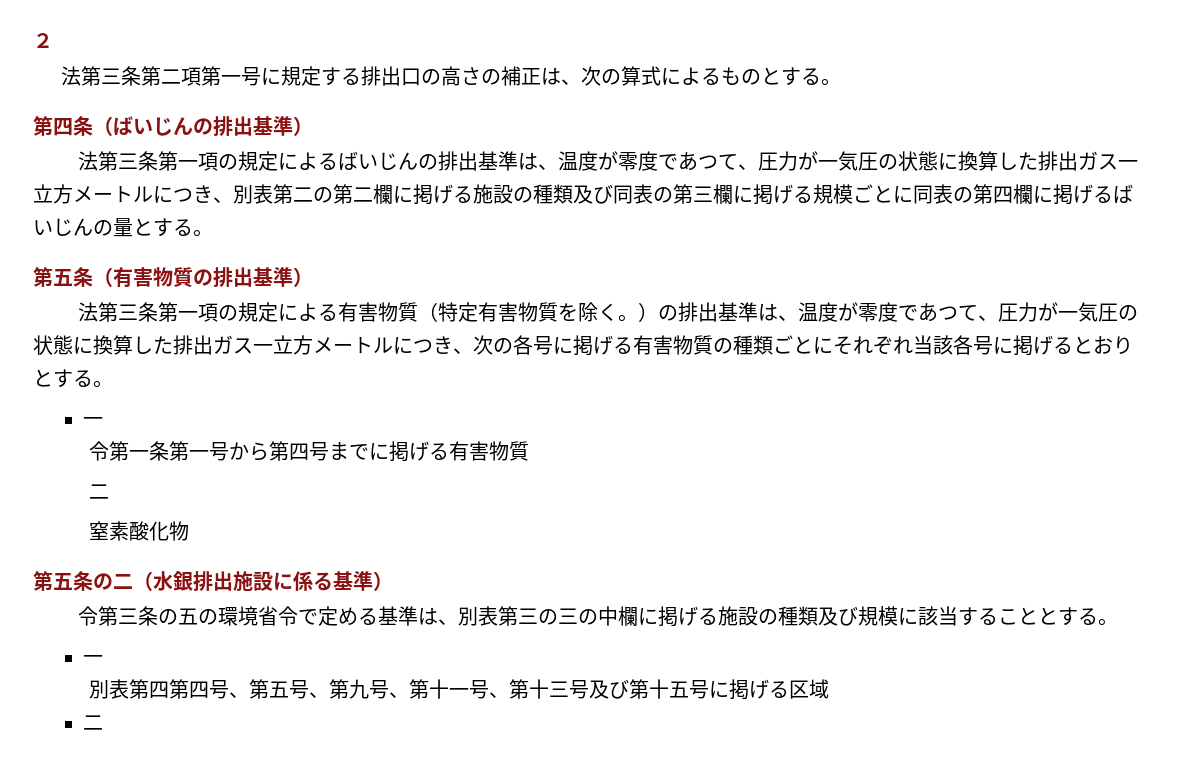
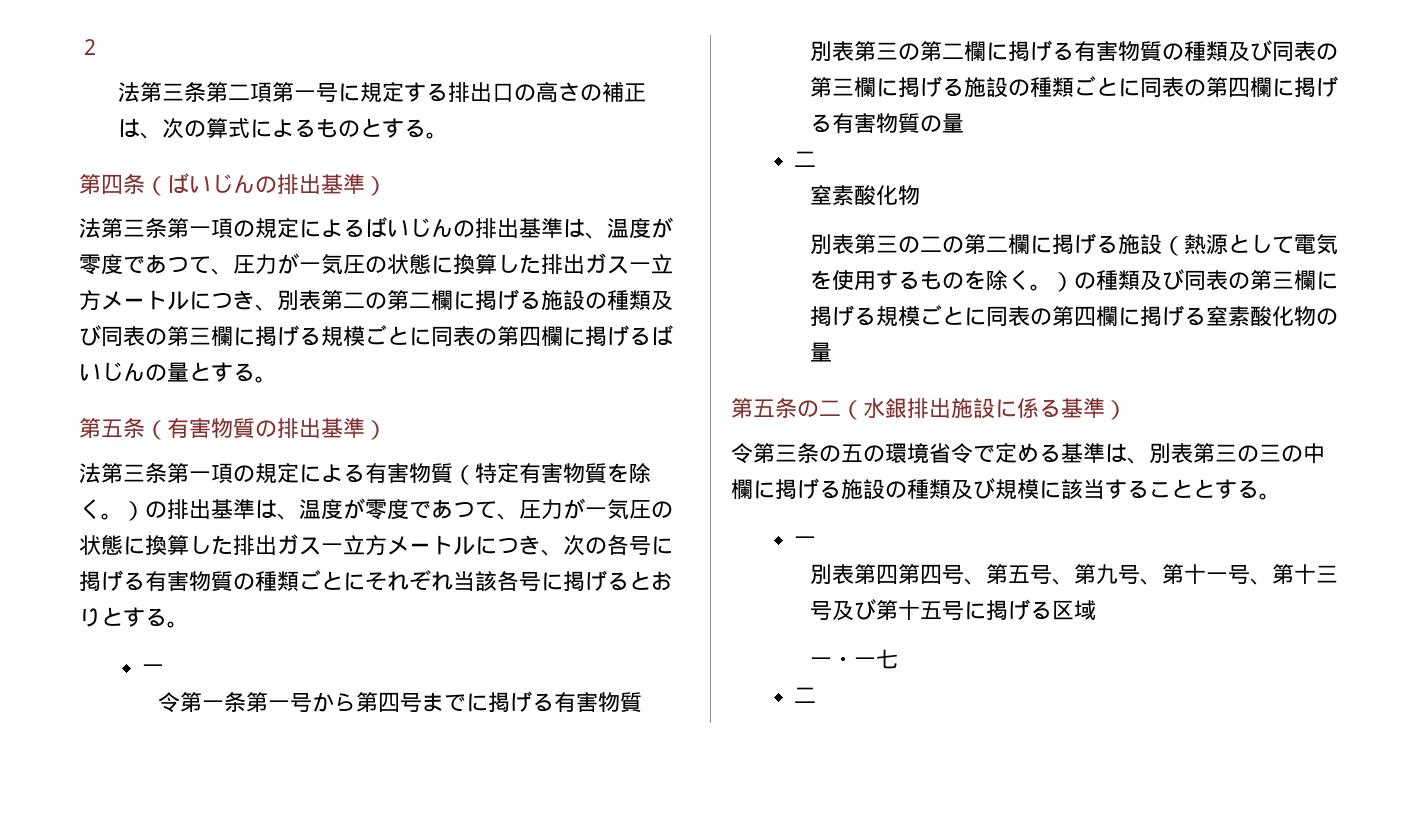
  令第一条第一号から第四号までに掲げる有害物質
+ 別表第三の第二欄に掲げる有害物質の種類及び同表の第三欄に掲げる施設の種類ごとに同表の第四欄に掲げる有害物質の量
  二
  窒素酸化物
+ 別表第三の二の第二欄に掲げる施設（熱源として電気を使用するものを除く。）の種類及び同表の第三欄に掲げる規模ごとに同表の第四欄に掲げる窒素酸化物の量
+ 一・一七

